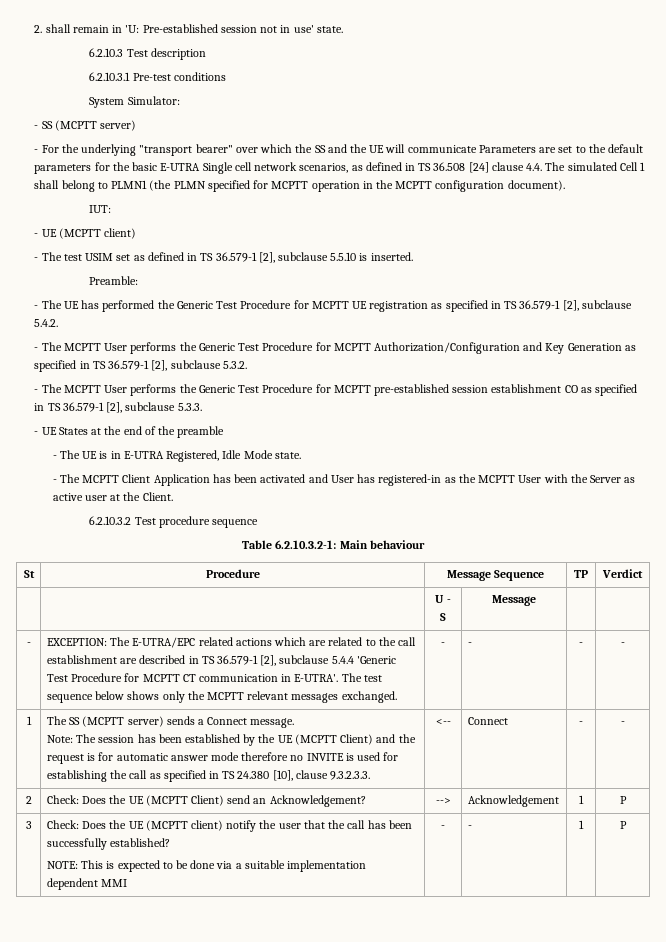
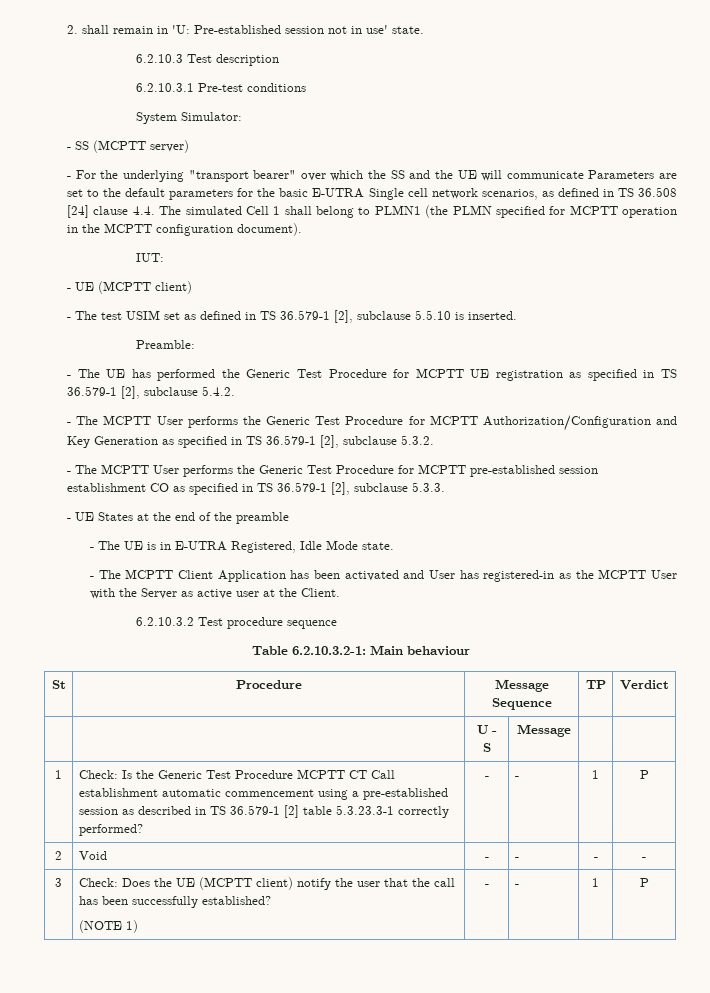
- - | EXCEPTION: The E-UTRA/EPC related actions which are related to the call establishment are described in TS 36.579-1 [2], subclause 5.4.4 'Generic Test Procedure for MCPTT CT communication in E-UTRA'. The test sequence below shows only the MCPTT relevant messages exchanged. | - | - | - | -
- 1 | The SS (MCPTT server) sends a Connect message.
- Note: The session has been established by the UE (MCPTT Client) and the request is for automatic answer mode therefore no INVITE is used for establishing the call as specified in TS 24.380 [10], clause 9.3.2.3.3. | <-- | Connect | - | -
- 2 | Check: Does the UE (MCPTT Client) send an Acknowledgement? | --> | Acknowledgement | 1 | P
+ 1 | Check: Is the Generic Test Procedure MCPTT CT Call establishment automatic commencement using a pre-established session as described in TS 36.579-1 [2] table 5.3.23.3-1 correctly performed? | - | - | 1 | P
+ 2 | Void | - | - | - | -
  3 | Check: Does the UE (MCPTT client) notify the user that the call has been successfully established?
- NOTE: This is expected to be done via a suitable implementation dependent MMI | - | - | 1 | P
+ (NOTE 1) | - | - | 1 | P

